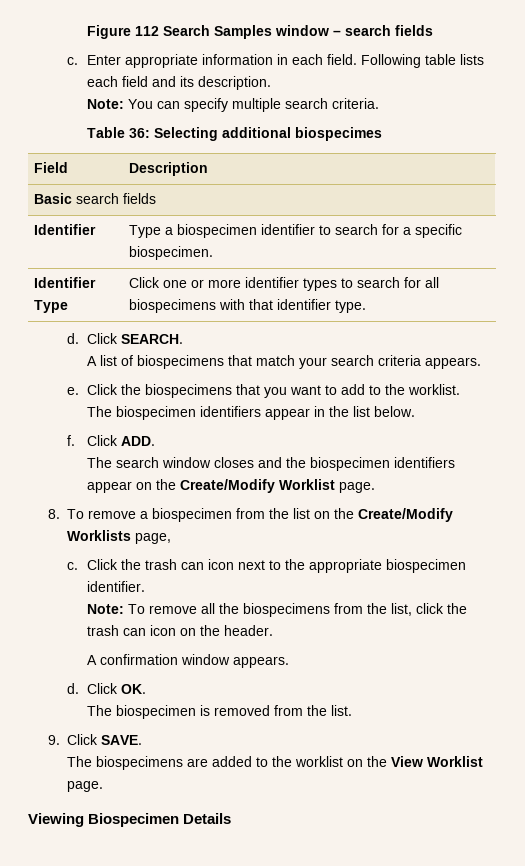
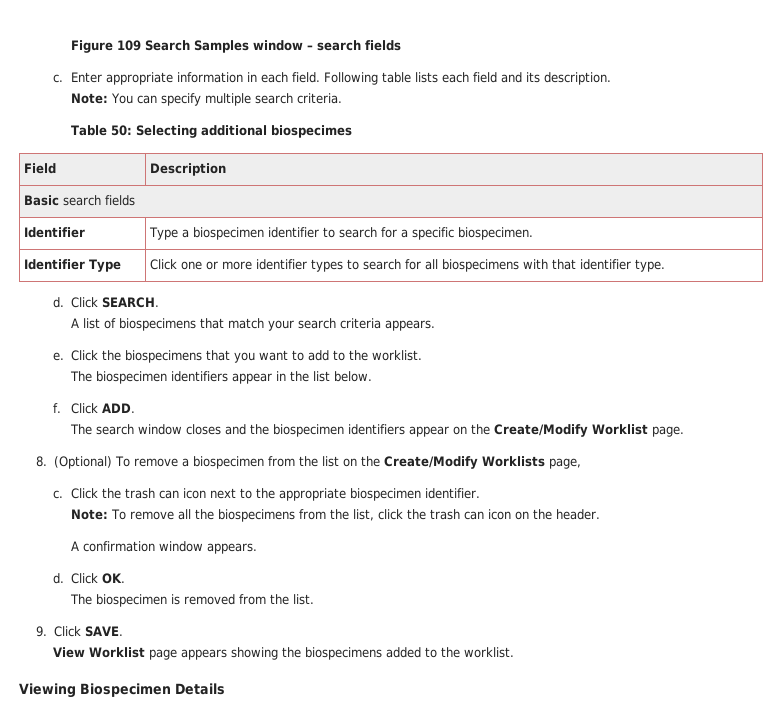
- Figure 112 Search Samples window – search fields
+ Figure 109 Search Samples window – search fields
- Table 36: Selecting additional biospecimes
+ Table 50: Selecting additional biospecimes
- 8. To remove a biospecimen from the list on the Create/Modify Worklists page,
+ 8. (Optional) To remove a biospecimen from the list on the Create/Modify Worklists page,
- The biospecimens are added to the worklist on the View Worklist page.
+ View Worklist page appears showing the biospecimens added to the worklist.

